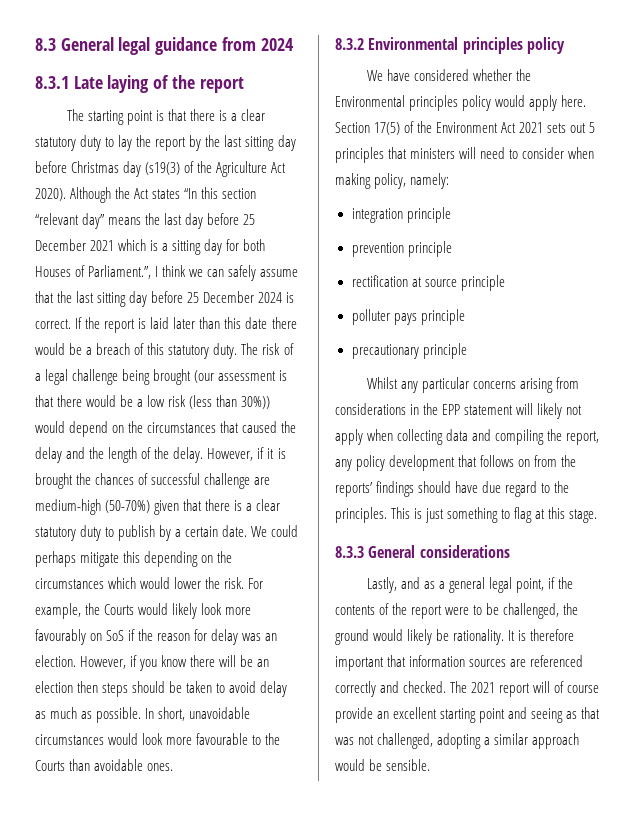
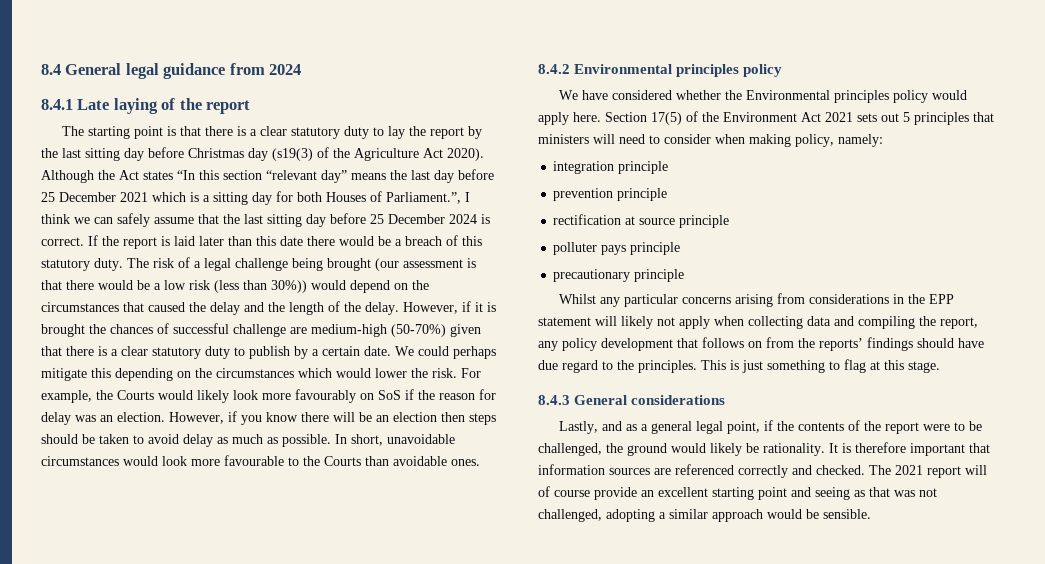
- 8.3 General legal guidance from 2024
+ 8.4 General legal guidance from 2024
- 8.3.1 Late laying of the report
+ 8.4.1 Late laying of the report
- 8.3.2 Environmental principles policy
+ 8.4.2 Environmental principles policy
- 8.3.3 General considerations
+ 8.4.3 General considerations

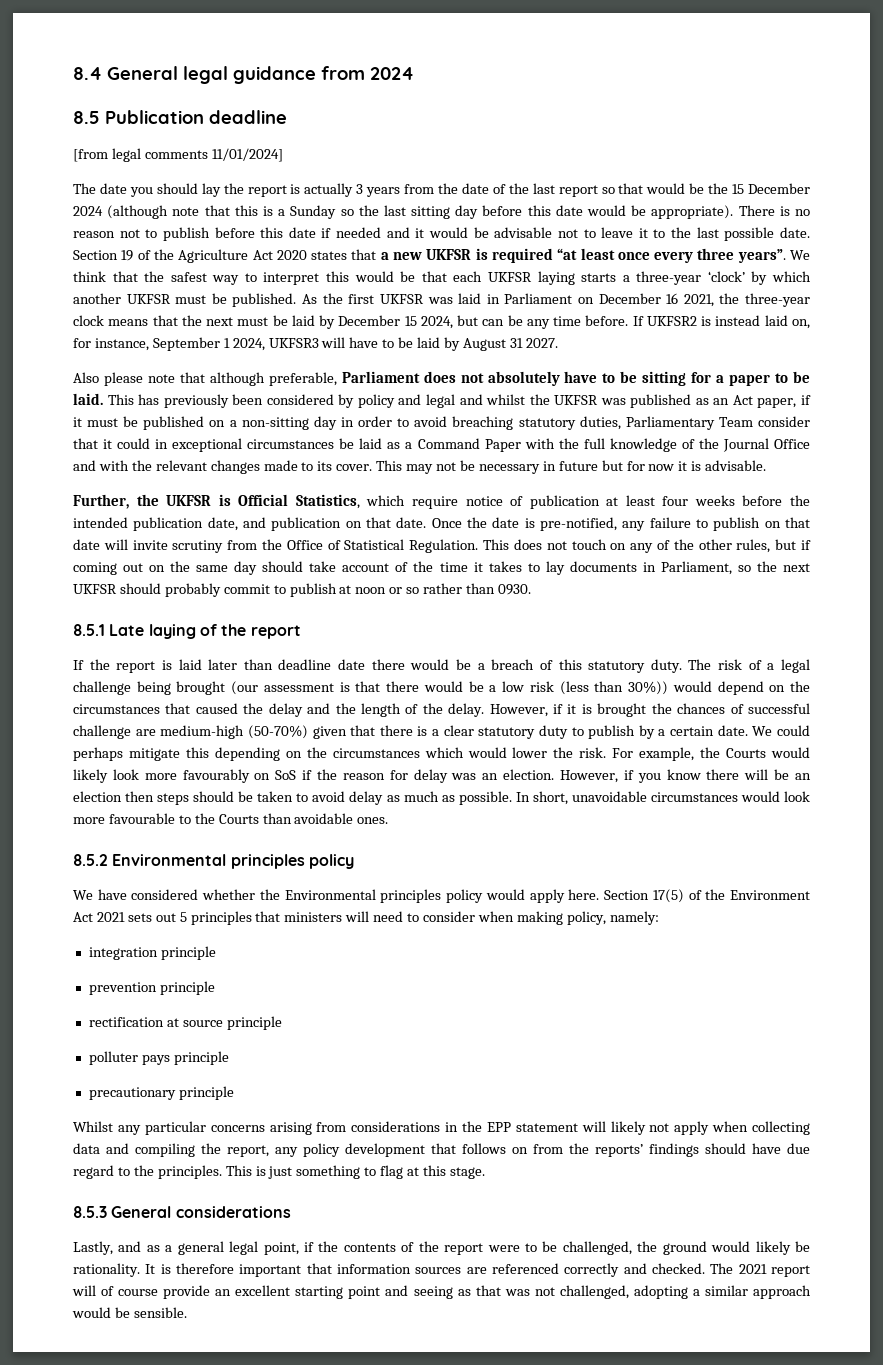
- 8.4.1 Late laying of the report
+ 8.5 Publication deadline
+ [from legal comments 11/01/2024]
+ The date you should lay the report is actually 3 years from the date of the last report so that would be the 15 December 2024 (although note that this is a Sunday so the last sitting day before this date would be appropriate). There is no reason not to publish before this date if needed and it would be advisable not to leave it to the last possible date. Section 19 of the Agriculture Act 2020 states that a new UKFSR is required “at least once every three years”. We think that the safest way to interpret this would be that each UKFSR laying starts a three-year ‘clock’ by which another UKFSR must be published. As the first UKFSR was laid in Parliament on December 16 2021, the three-year clock means that the next must be laid by December 15 2024, but can be any time before. If UKFSR2 is instead laid on, for instance, September 1 2024, UKFSR3 will have to be laid by August 31 2027.
+ Also please note that although preferable, Parliament does not absolutely have to be sitting for a paper to be laid. This has previously been considered by policy and legal and whilst the UKFSR was published as an Act paper, if it must be published on a non-sitting day in order to avoid breaching statutory duties, Parliamentary Team consider that it could in exceptional circumstances be laid as a Command Paper with the full knowledge of the Journal Office and with the relevant changes made to its cover. This may not be necessary in future but for now it is advisable.
+ Further, the UKFSR is Official Statistics, which require notice of publication at least four weeks before the intended publication date, and publication on that date. Once the date is pre-notified, any failure to publish on that date will invite scrutiny from the Office of Statistical Regulation. This does not touch on any of the other rules, but if coming out on the same day should take account of the time it takes to lay documents in Parliament, so the next UKFSR should probably commit to publish at noon or so rather than 0930.
+ 8.5.1 Late laying of the report
- The starting point is that there is a clear statutory duty to lay the report by the last sitting day before Christmas day (s19(3) of the Agriculture Act 2020). Although the Act states “In this section “relevant day” means the last day before 25 December 2021 which is a sitting day for both Houses of Parliament.”, I think we can safely assume that the last sitting day before 25 December 2024 is correct. If the report is laid later than this date there would be a breach of this statutory duty.
+ If the report is laid later than deadline date there would be a breach of this statutory duty.
- 8.4.2 Environmental principles policy
+ 8.5.2 Environmental principles policy
- 8.4.3 General considerations
+ 8.5.3 General considerations

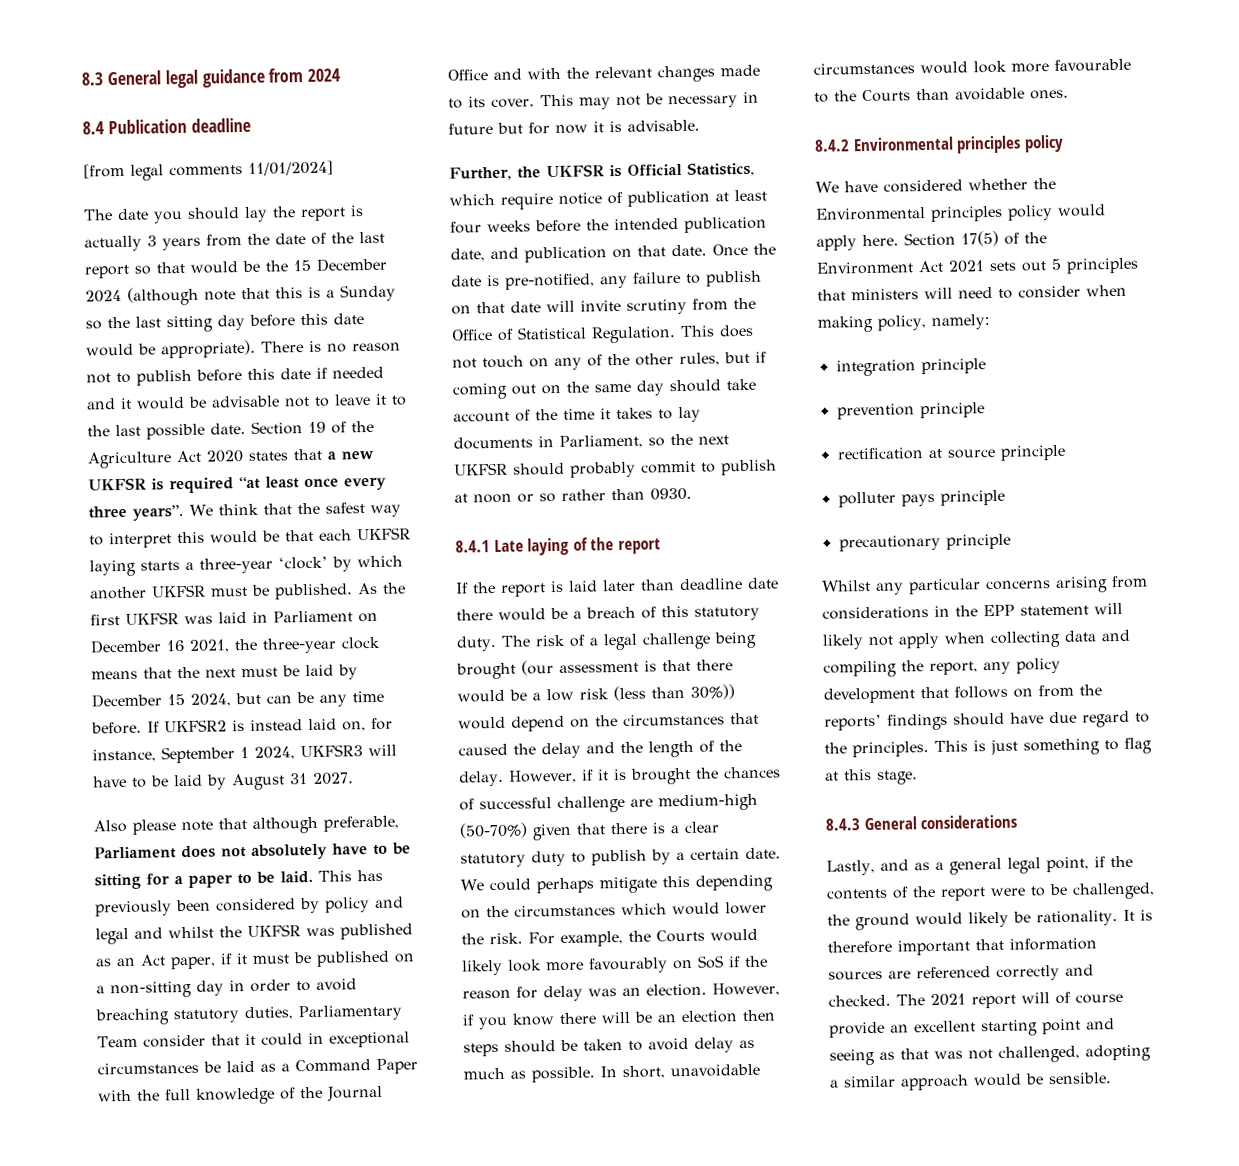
- 8.4 General legal guidance from 2024
+ 8.3 General legal guidance from 2024
- 8.5 Publication deadline
+ 8.4 Publication deadline
- 8.5.1 Late laying of the report
+ 8.4.1 Late laying of the report
- 8.5.2 Environmental principles policy
+ 8.4.2 Environmental principles policy
- 8.5.3 General considerations
+ 8.4.3 General considerations

